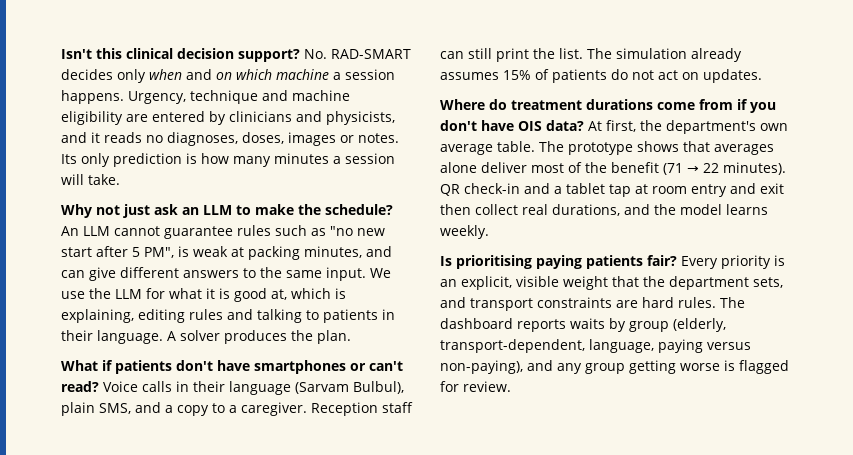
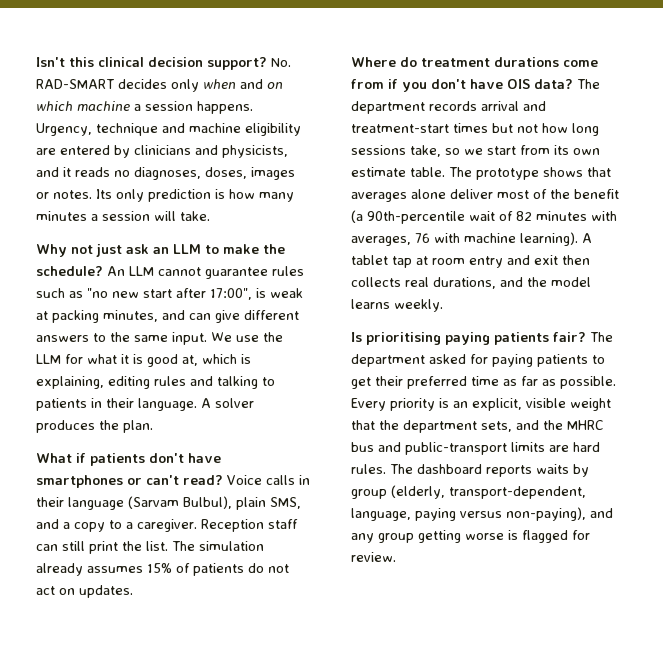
- An LLM cannot guarantee rules such as "no new start after 5 PM", is weak at packing minutes, and can give different answers to the same input.
+ An LLM cannot guarantee rules such as "no new start after 17:00", is weak at packing minutes, and can give different answers to the same input.
- At first, the department's own average table.
+ The department records arrival and treatment-start times but not how long sessions take, so we start from its own estimate table.
- The prototype shows that averages alone deliver most of the benefit (71 → 22 minutes). QR check-in and a tablet tap at room entry and exit then collect real durations, and the model learns weekly.
+ The prototype shows that averages alone deliver most of the benefit (a 90th-percentile wait of 82 minutes with averages, 76 with machine learning). A tablet tap at room entry and exit then collects real durations, and the model learns weekly.
+ The department asked for paying patients to get their preferred time as far as possible.
- Every priority is an explicit, visible weight that the department sets, and transport constraints are hard rules.
+ Every priority is an explicit, visible weight that the department sets, and the MHRC bus and public-transport limits are hard rules.

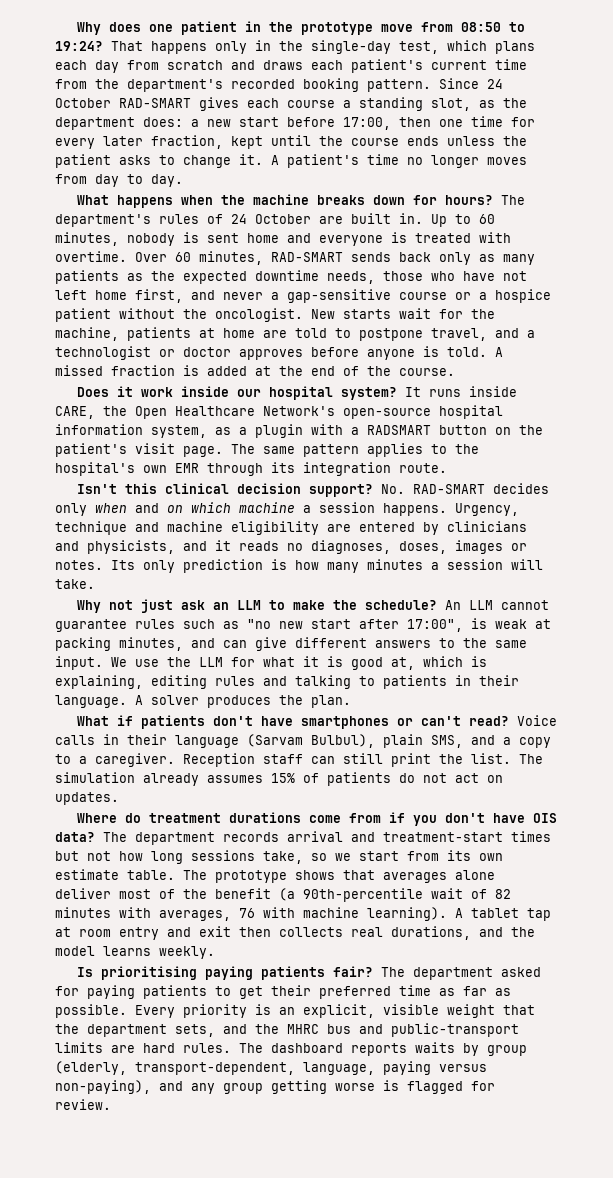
+ Why does one patient in the prototype move from 08:50 to 19:24? That happens only in the single-day test, which plans each day from scratch and draws each patient's current time from the department's recorded booking pattern. Since 24 October RAD-SMART gives each course a standing slot, as the department does: a new start before 17:00, then one time for every later fraction, kept until the course ends unless the patient asks to change it. A patient's time no longer moves from day to day.
+ What happens when the machine breaks down for hours? The department's rules of 24 October are built in. Up to 60 minutes, nobody is sent home and everyone is treated with overtime. Over 60 minutes, RAD-SMART sends back only as many patients as the expected downtime needs, those who have not left home first, and never a gap-sensitive course or a hospice patient without the oncologist. New starts wait for the machine, patients at home are told to postpone travel, and a technologist or doctor approves before anyone is told. A missed fraction is added at the end of the course.
+ Does it work inside our hospital system? It runs inside CARE, the Open Healthcare Network's open-source hospital information system, as a plugin with a RADSMART button on the patient's visit page. The same pattern applies to the hospital's own EMR through its integration route.

